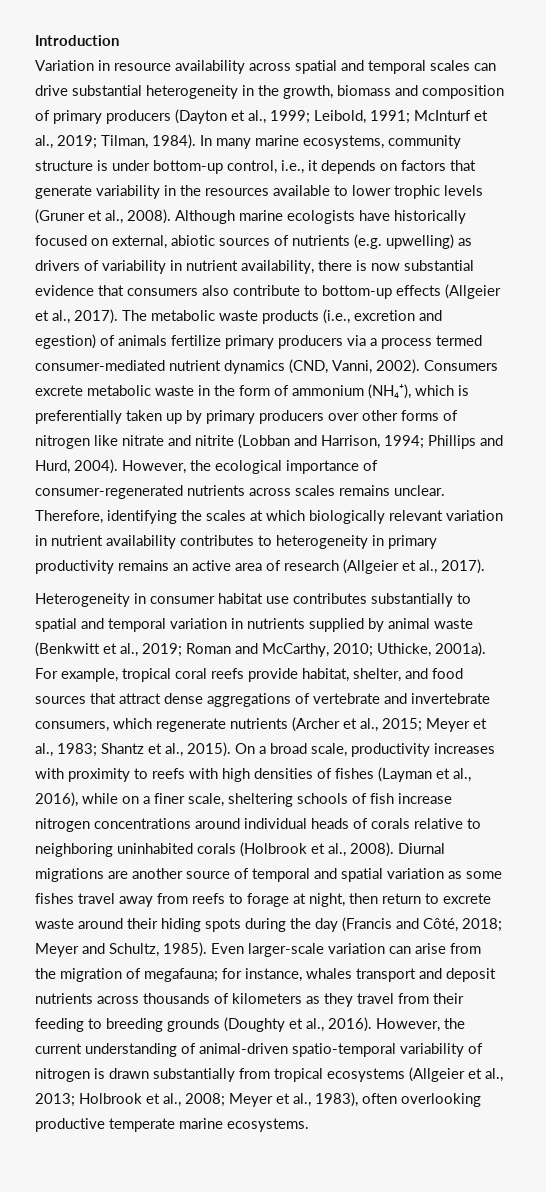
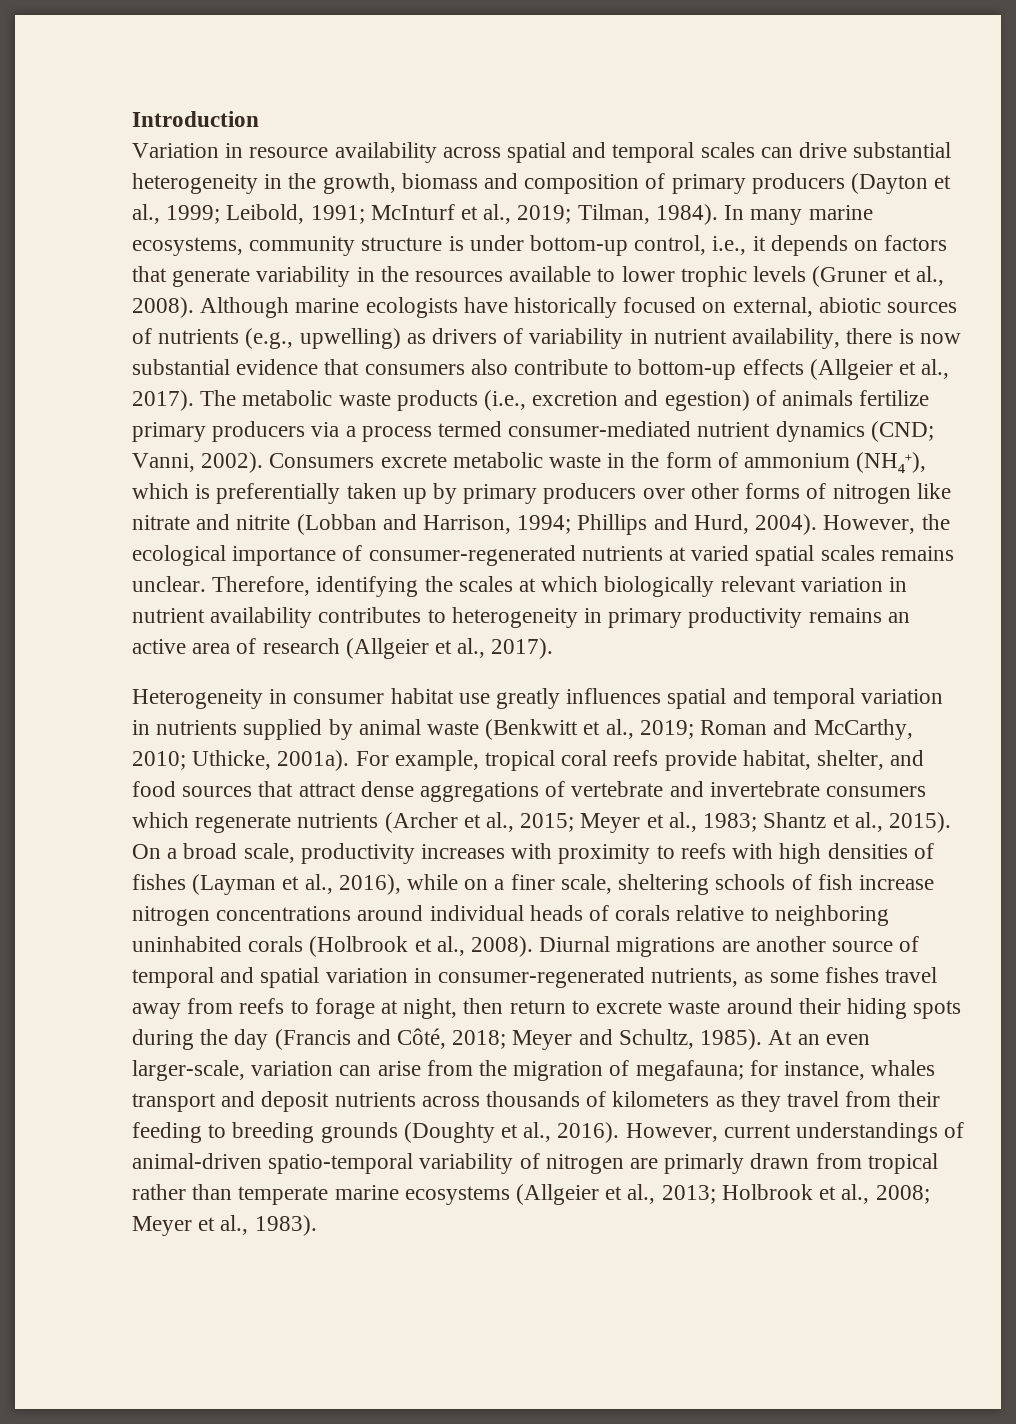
- Although marine ecologists have historically focused on external, abiotic sources of nutrients (e.g. upwelling) as drivers of variability in nutrient availability, there is now substantial evidence that consumers also contribute to bottom-up effects (Allgeier et al., 2017).
+ Although marine ecologists have historically focused on external, abiotic sources of nutrients (e.g., upwelling) as drivers of variability in nutrient availability, there is now substantial evidence that consumers also contribute to bottom-up effects (Allgeier et al., 2017).
- The metabolic waste products (i.e., excretion and egestion) of animals fertilize primary producers via a process termed consumer-mediated nutrient dynamics (CND, Vanni, 2002).
+ The metabolic waste products (i.e., excretion and egestion) of animals fertilize primary producers via a process termed consumer-mediated nutrient dynamics (CND; Vanni, 2002).
- However, the ecological importance of consumer-regenerated nutrients across scales remains unclear.
+ However, the ecological importance of consumer-regenerated nutrients at varied spatial scales remains unclear.
- Heterogeneity in consumer habitat use contributes substantially to spatial and temporal variation in nutrients supplied by animal waste (Benkwitt et al., 2019; Roman and McCarthy, 2010; Uthicke, 2001a).
+ Heterogeneity in consumer habitat use greatly influences spatial and temporal variation in nutrients supplied by animal waste (Benkwitt et al., 2019; Roman and McCarthy, 2010; Uthicke, 2001a).
- For example, tropical coral reefs provide habitat, shelter, and food sources that attract dense aggregations of vertebrate and invertebrate consumers, which regenerate nutrients (Archer et al., 2015; Meyer et al., 1983; Shantz et al., 2015).
+ For example, tropical coral reefs provide habitat, shelter, and food sources that attract dense aggregations of vertebrate and invertebrate consumers which regenerate nutrients (Archer et al., 2015; Meyer et al., 1983; Shantz et al., 2015).
- Diurnal migrations are another source of temporal and spatial variation as some fishes travel away from reefs to forage at night, then return to excrete waste around their hiding spots during the day (Francis and Côté, 2018; Meyer and Schultz, 1985).
+ Diurnal migrations are another source of temporal and spatial variation in consumer-regenerated nutrients, as some fishes travel away from reefs to forage at night, then return to excrete waste around their hiding spots during the day (Francis and Côté, 2018; Meyer and Schultz, 1985).
- Even larger-scale variation can arise from the migration of megafauna; for instance, whales transport and deposit nutrients across thousands of kilometers as they travel from their feeding to breeding grounds (Doughty et al., 2016).
+ At an even larger-scale, variation can arise from the migration of megafauna; for instance, whales transport and deposit nutrients across thousands of kilometers as they travel from their feeding to breeding grounds (Doughty et al., 2016).
- However, the current understanding of animal-driven spatio-temporal variability of nitrogen is drawn substantially from tropical ecosystems (Allgeier et al., 2013; Holbrook et al., 2008; Meyer et al., 1983), often overlooking productive temperate marine ecosystems.
+ However, current understandings of animal-driven spatio-temporal variability of nitrogen are primarly drawn from tropical rather than temperate marine ecosystems (Allgeier et al., 2013; Holbrook et al., 2008; Meyer et al., 1983).

